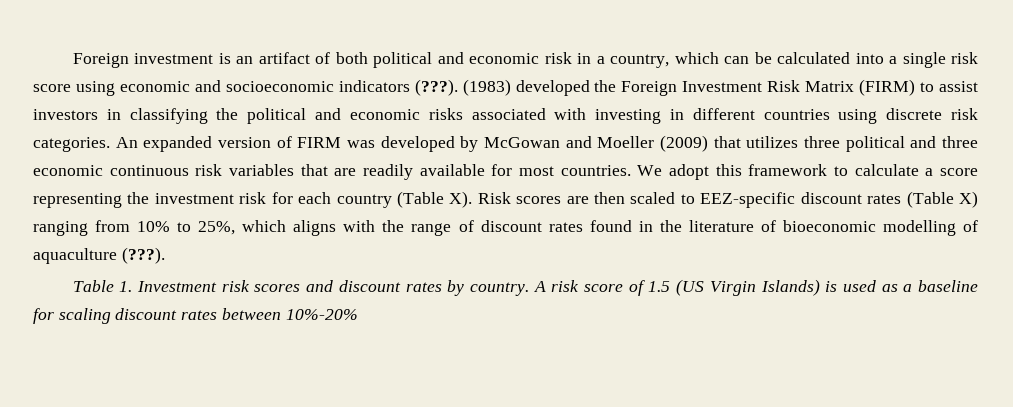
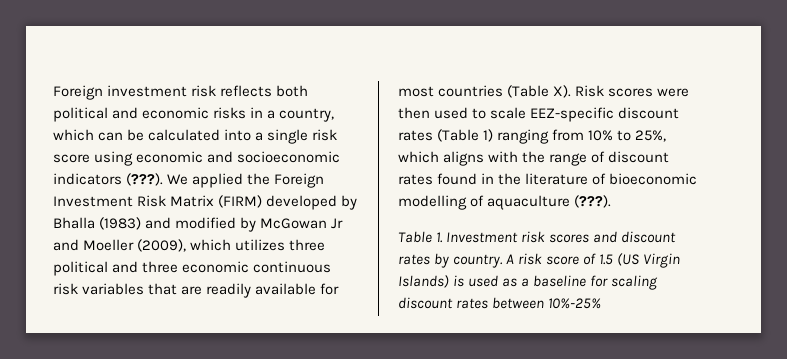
- Foreign investment is an artifact of both political and economic risk in a country, which can be calculated into a single risk score using economic and socioeconomic indicators (???).
+ Foreign investment risk reflects both political and economic risks in a country, which can be calculated into a single risk score using economic and socioeconomic indicators (???).
- (1983) developed the Foreign Investment Risk Matrix (FIRM) to assist investors in classifying the political and economic risks associated with investing in different countries using discrete risk categories. An expanded version of FIRM was developed by McGowan and Moeller (2009) that utilizes three political and three economic continuous risk variables that are readily available for most countries. We adopt this framework to calculate a score representing the investment risk for each country (Table X). Risk scores are then scaled to EEZ-specific discount rates (Table X) ranging from 10% to 25%, which aligns with the range of discount rates found in the literature of bioeconomic modelling of aquaculture (???).
+ We applied the Foreign Investment Risk Matrix (FIRM) developed by Bhalla (1983) and modified by McGowan Jr and Moeller (2009), which utilizes three political and three economic continuous risk variables that are readily available for most countries (Table X). Risk scores were then used to scale EEZ-specific discount rates (Table 1) ranging from 10% to 25%, which aligns with the range of discount rates found in the literature of bioeconomic modelling of aquaculture (???).
- A risk score of 1.5 (US Virgin Islands) is used as a baseline for scaling discount rates between 10%-20%
+ A risk score of 1.5 (US Virgin Islands) is used as a baseline for scaling discount rates between 10%-25%

